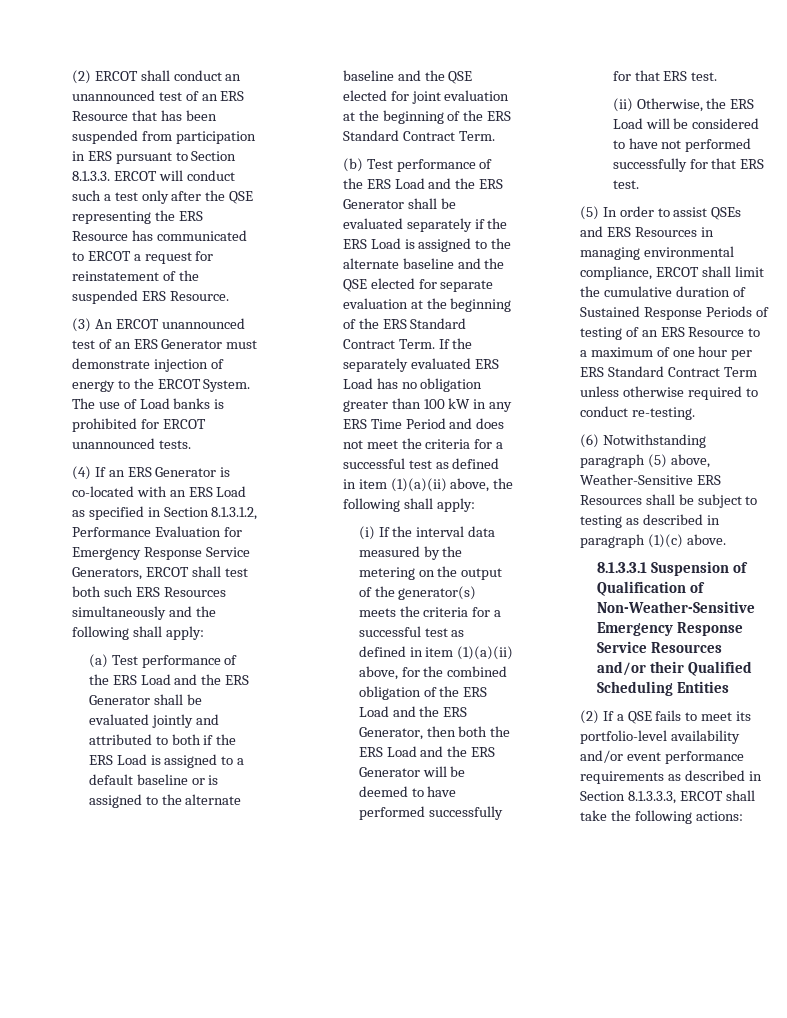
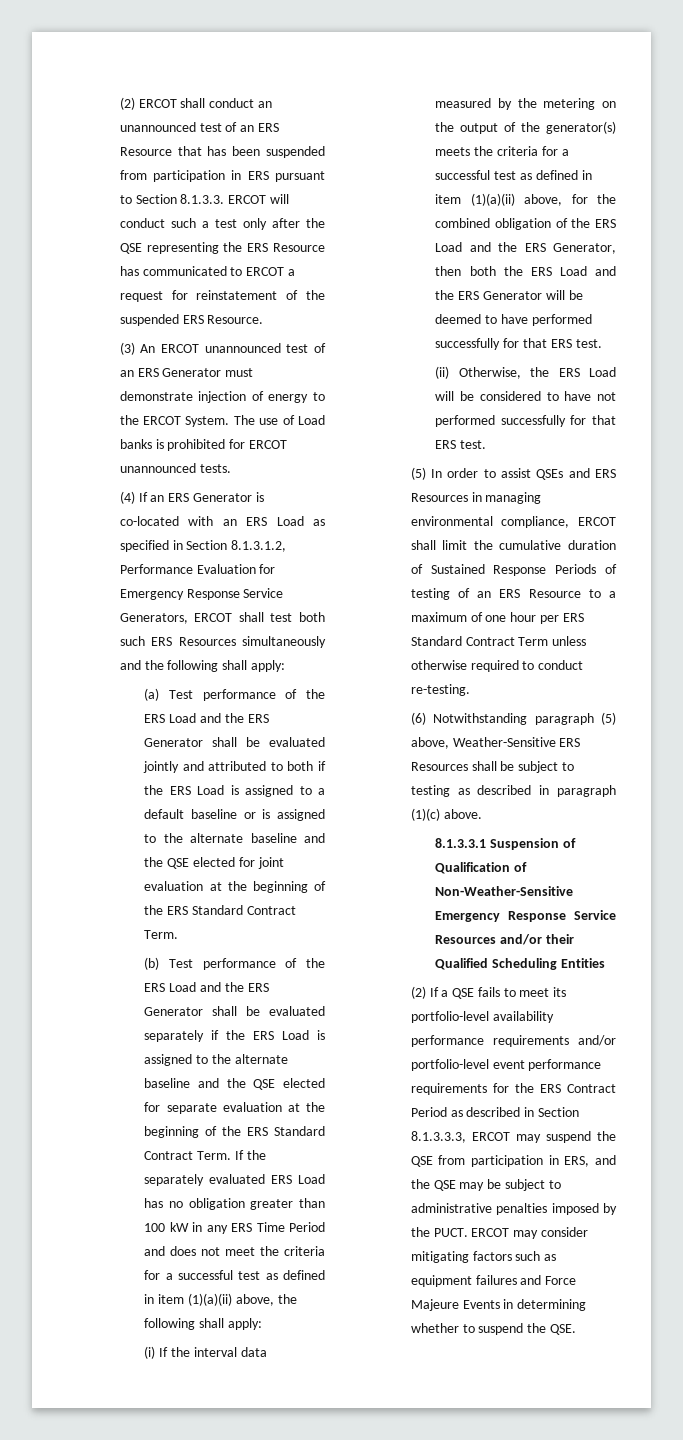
- (2) If a QSE fails to meet its portfolio-level availability and/or event performance requirements as described in Section 8.1.3.3.3, ERCOT shall take the following actions:
+ (2) If a QSE fails to meet its portfolio-level availability performance requirements and/or portfolio-level event performance requirements for the ERS Contract Period as described in Section 8.1.3.3.3, ERCOT may suspend the QSE from participation in ERS, and the QSE may be subject to administrative penalties imposed by the PUCT. ERCOT may consider mitigating factors such as equipment failures and Force Majeure Events in determining whether to suspend the QSE.

